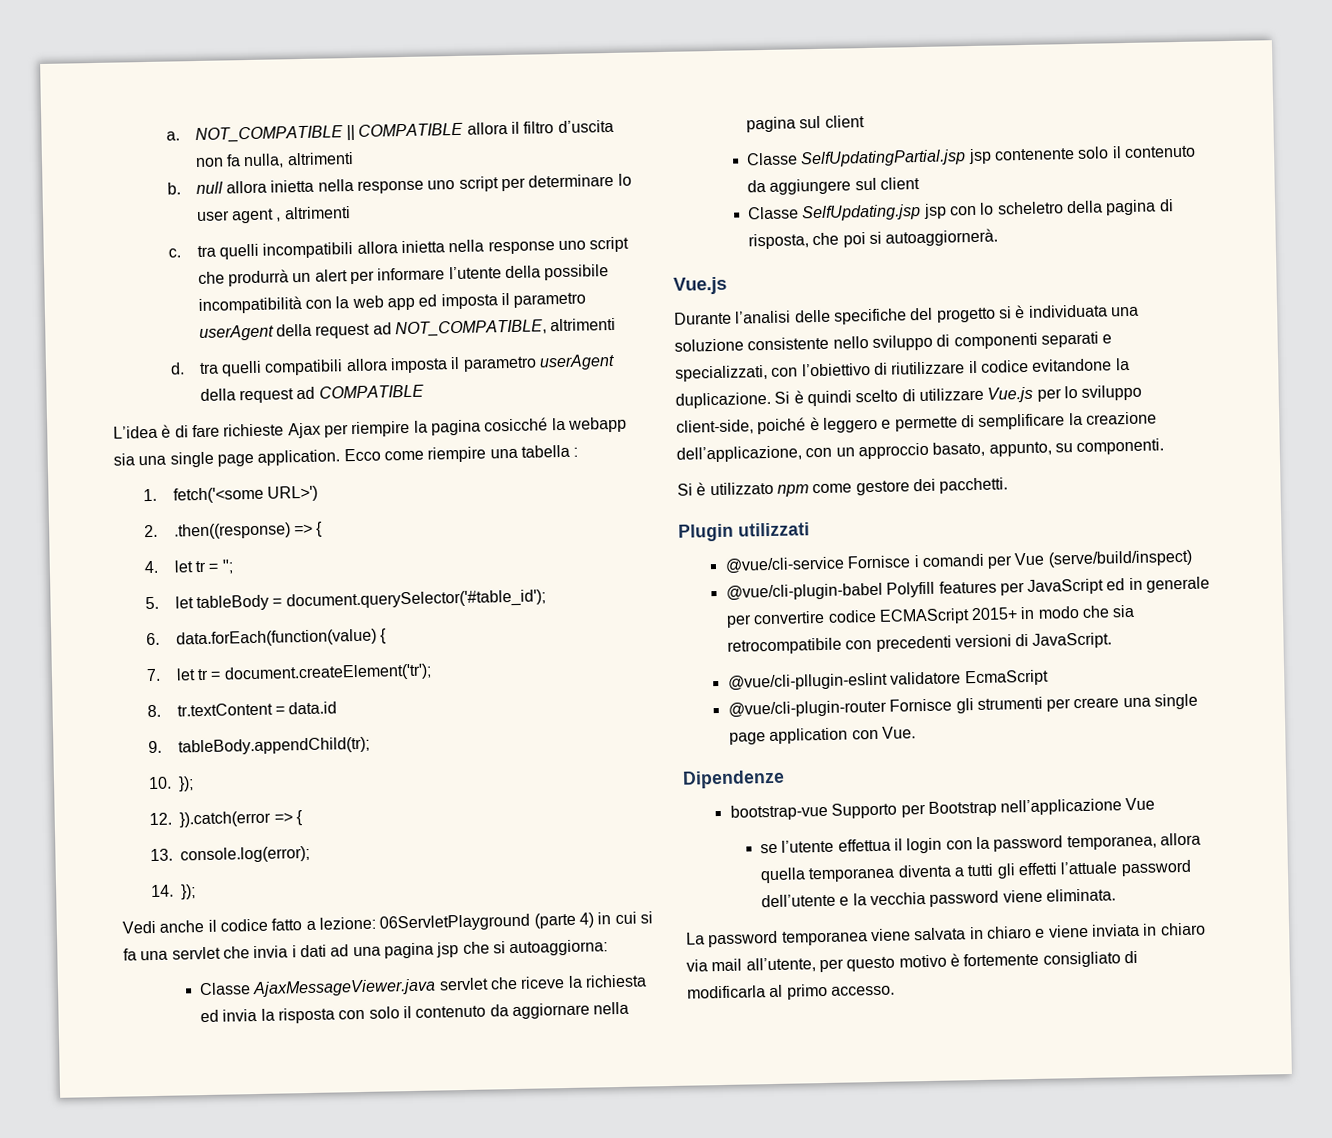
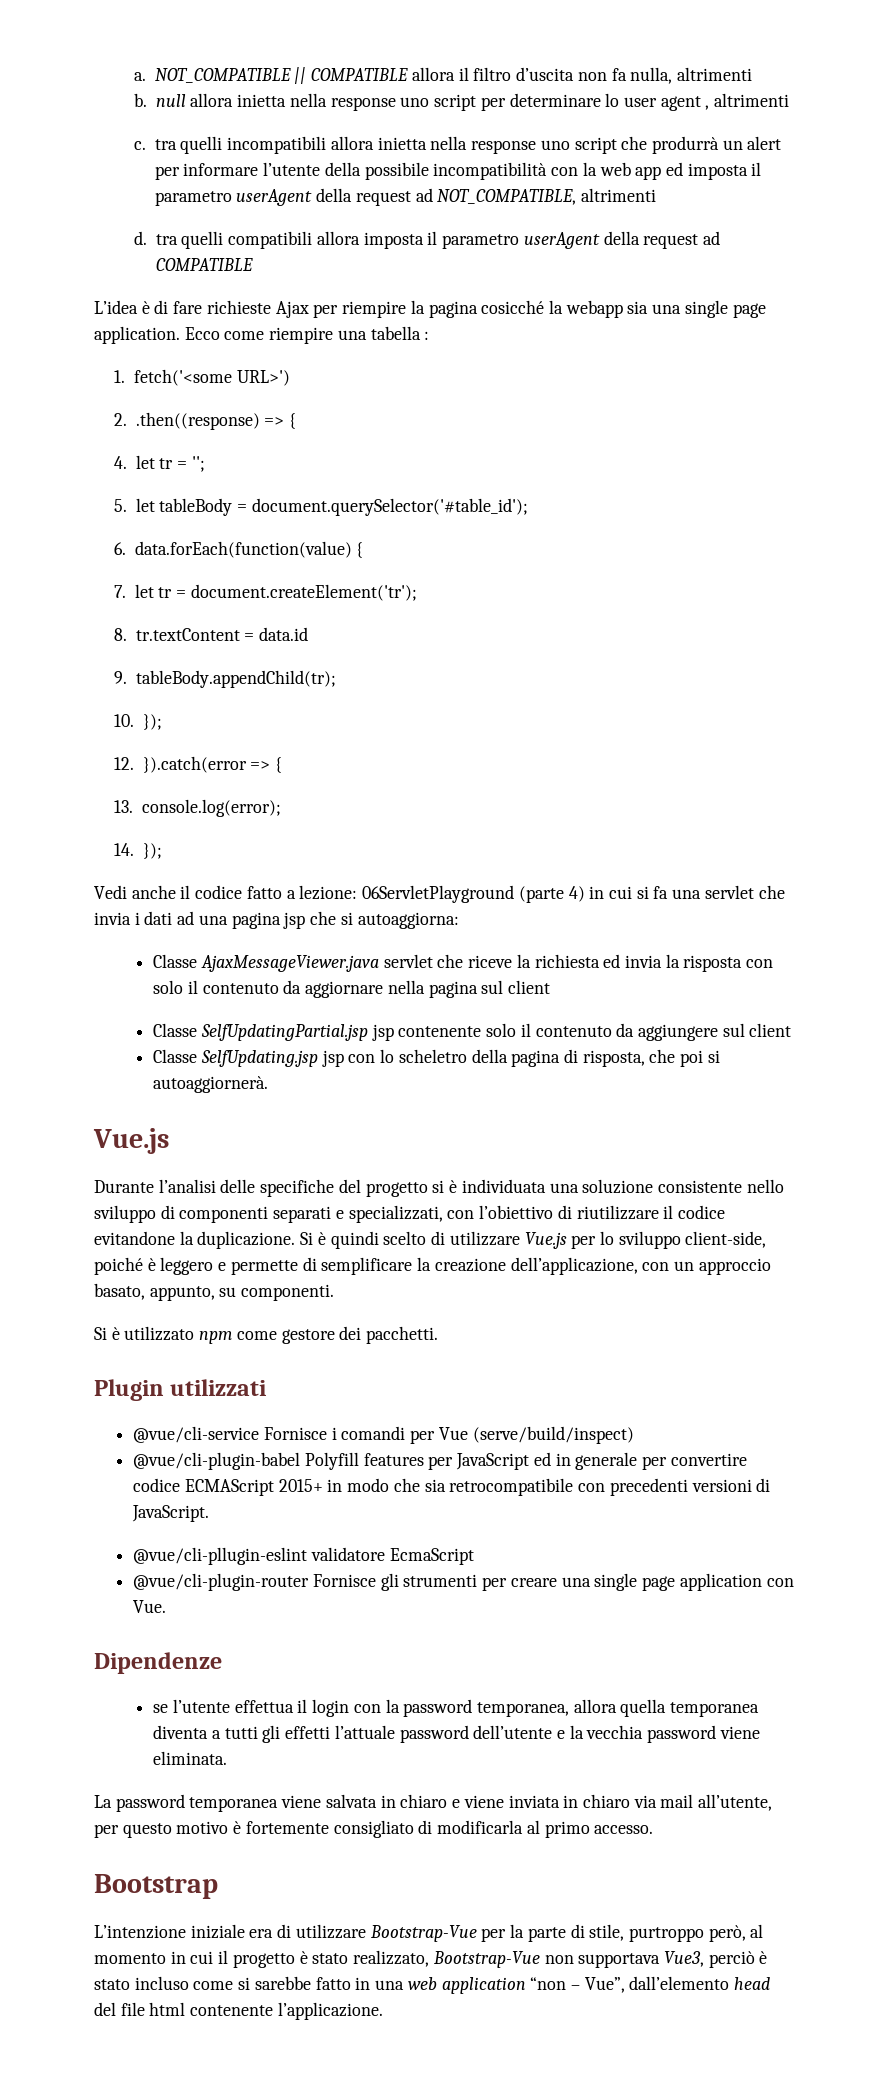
- bootstrap-vue Supporto per Bootstrap nell’applicazione Vue
+ Bootstrap
+ L’intenzione iniziale era di utilizzare Bootstrap-Vue per la parte di stile, purtroppo però, al momento in cui il progetto è stato realizzato, Bootstrap-Vue non supportava Vue3, perciò è stato incluso come si sarebbe fatto in una web application “non – Vue”, dall’elemento head del file html contenente l’applicazione.

